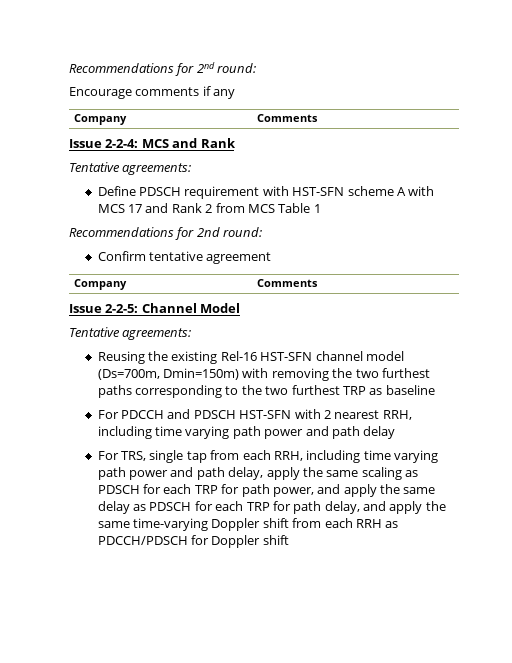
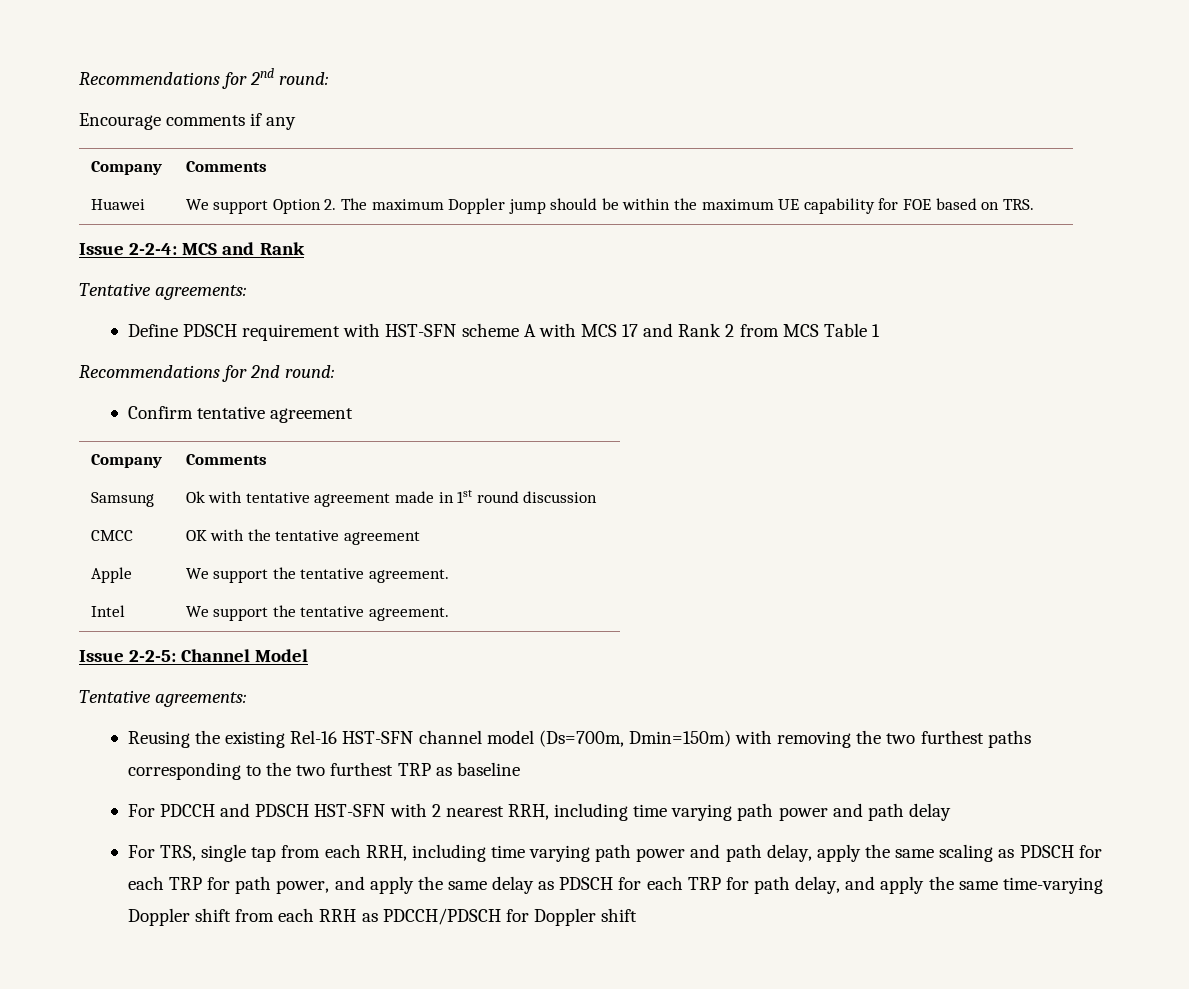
+ Huawei | We support Option 2. The maximum Doppler jump should be within the maximum UE capability for FOE based on TRS.
+ Samsung | Ok with tentative agreement made in 1st round discussion
+ CMCC | OK with the tentative agreement
+ Apple | We support the tentative agreement.
+ Intel | We support the tentative agreement.

